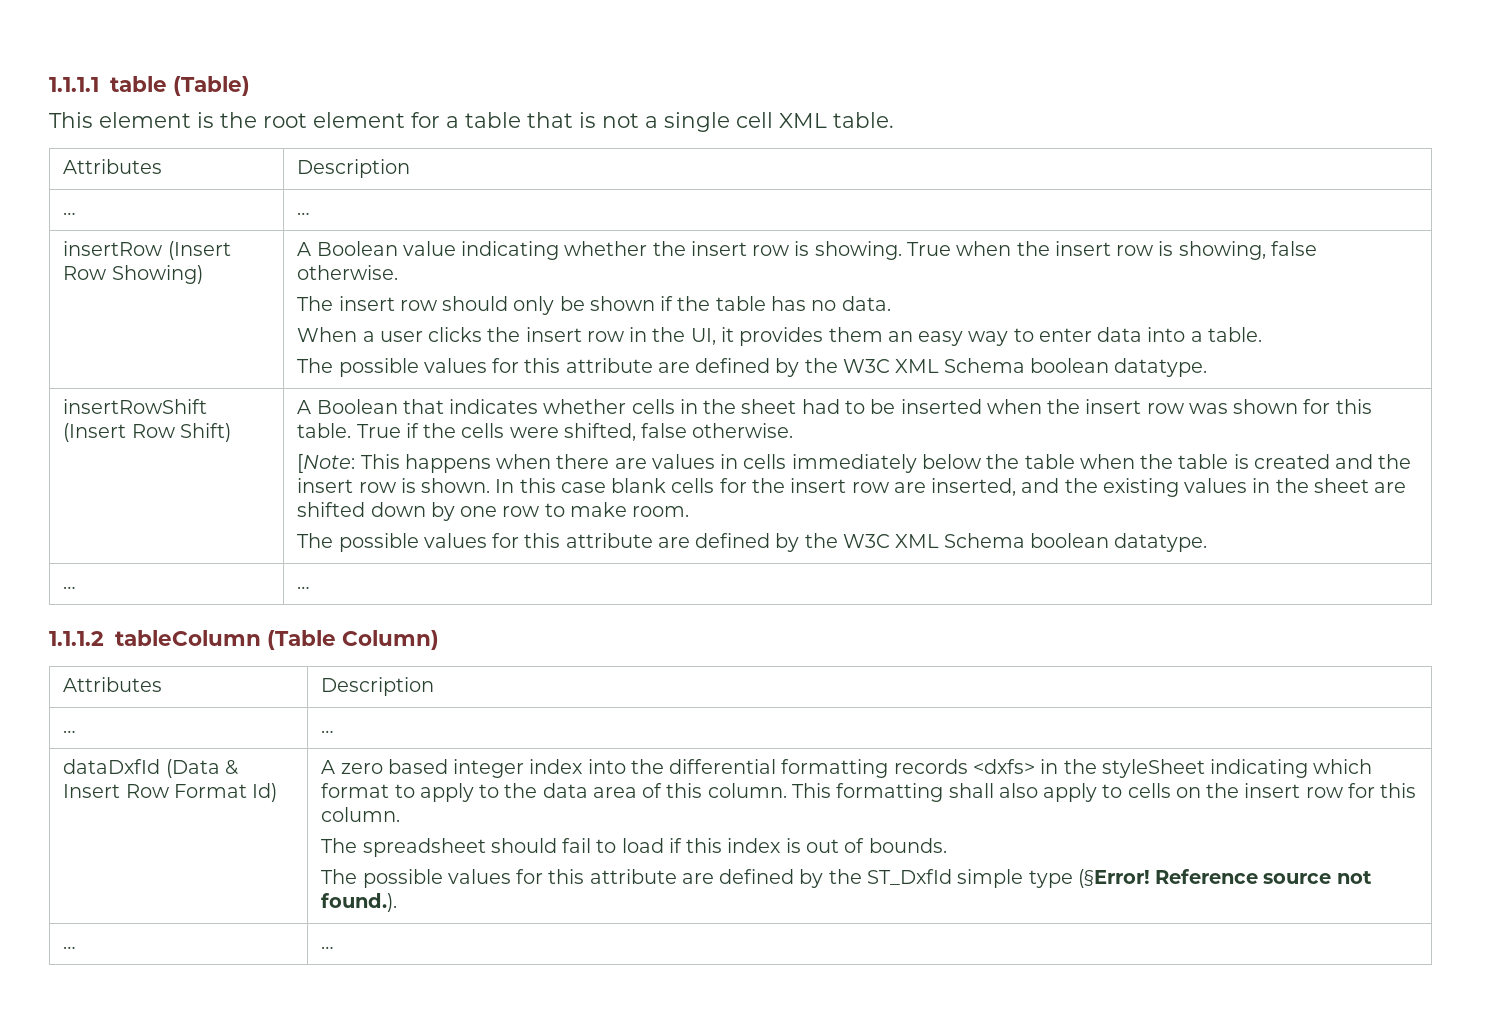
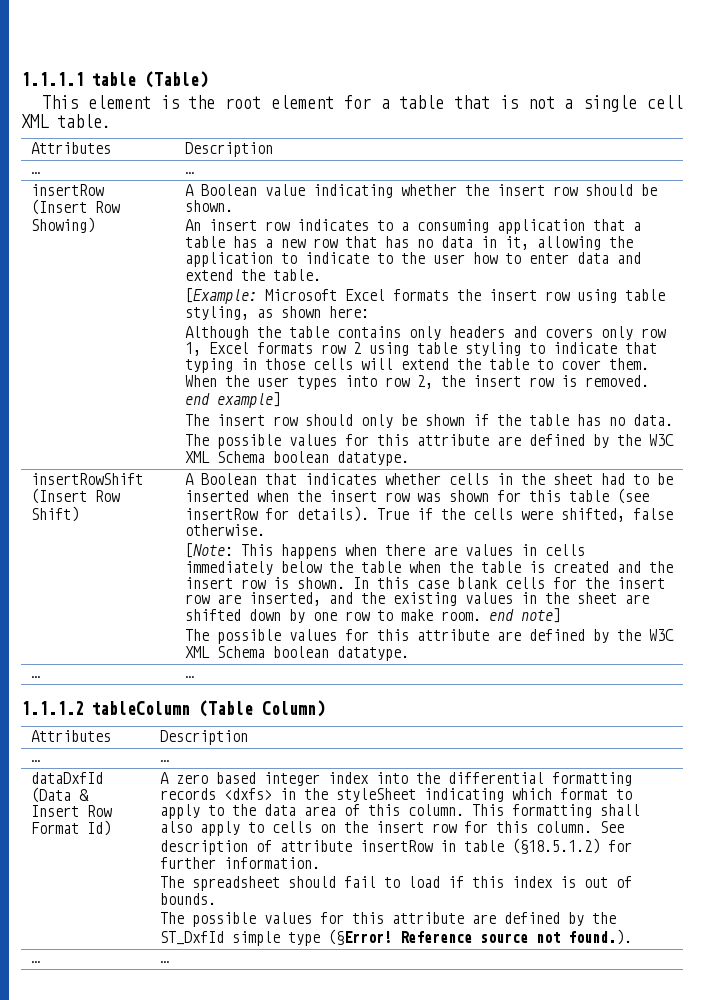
- A Boolean value indicating whether the insert row is showing. True when the insert row is showing, false otherwise.
+ A Boolean value indicating whether the insert row should be shown.
+ An insert row indicates to a consuming application that a table has a new row that has no data in it, allowing the application to indicate to the user how to enter data and extend the table.
+ [Example: Microsoft Excel formats the insert row using table styling, as shown here:
+ Although the table contains only headers and covers only row 1, Excel formats row 2 using table styling to indicate that typing in those cells will extend the table to cover them. When the user types into row 2, the insert row is removed. end example]
- When a user clicks the insert row in the UI, it provides them an easy way to enter data into a table.
- A Boolean that indicates whether cells in the sheet had to be inserted when the insert row was shown for this table.
+ A Boolean that indicates whether cells in the sheet had to be inserted when the insert row was shown for this table (see insertRow for details).
- In this case blank cells for the insert row are inserted, and the existing values in the sheet are shifted down by one row to make room.
+ In this case blank cells for the insert row are inserted, and the existing values in the sheet are shifted down by one row to make room. end note]
+ See description of attribute insertRow in table (§18.5.1.2) for further information.

